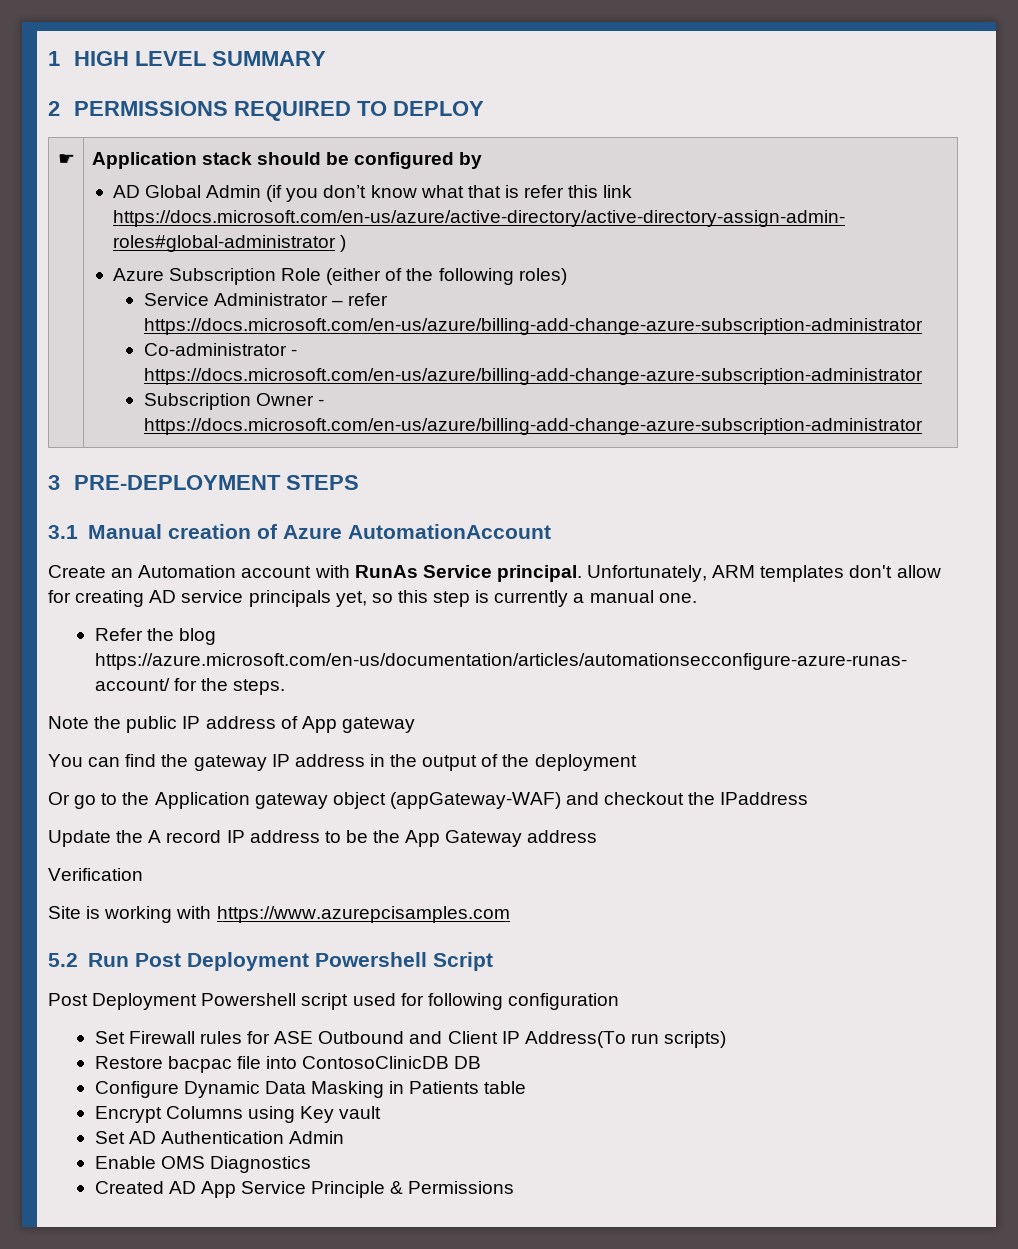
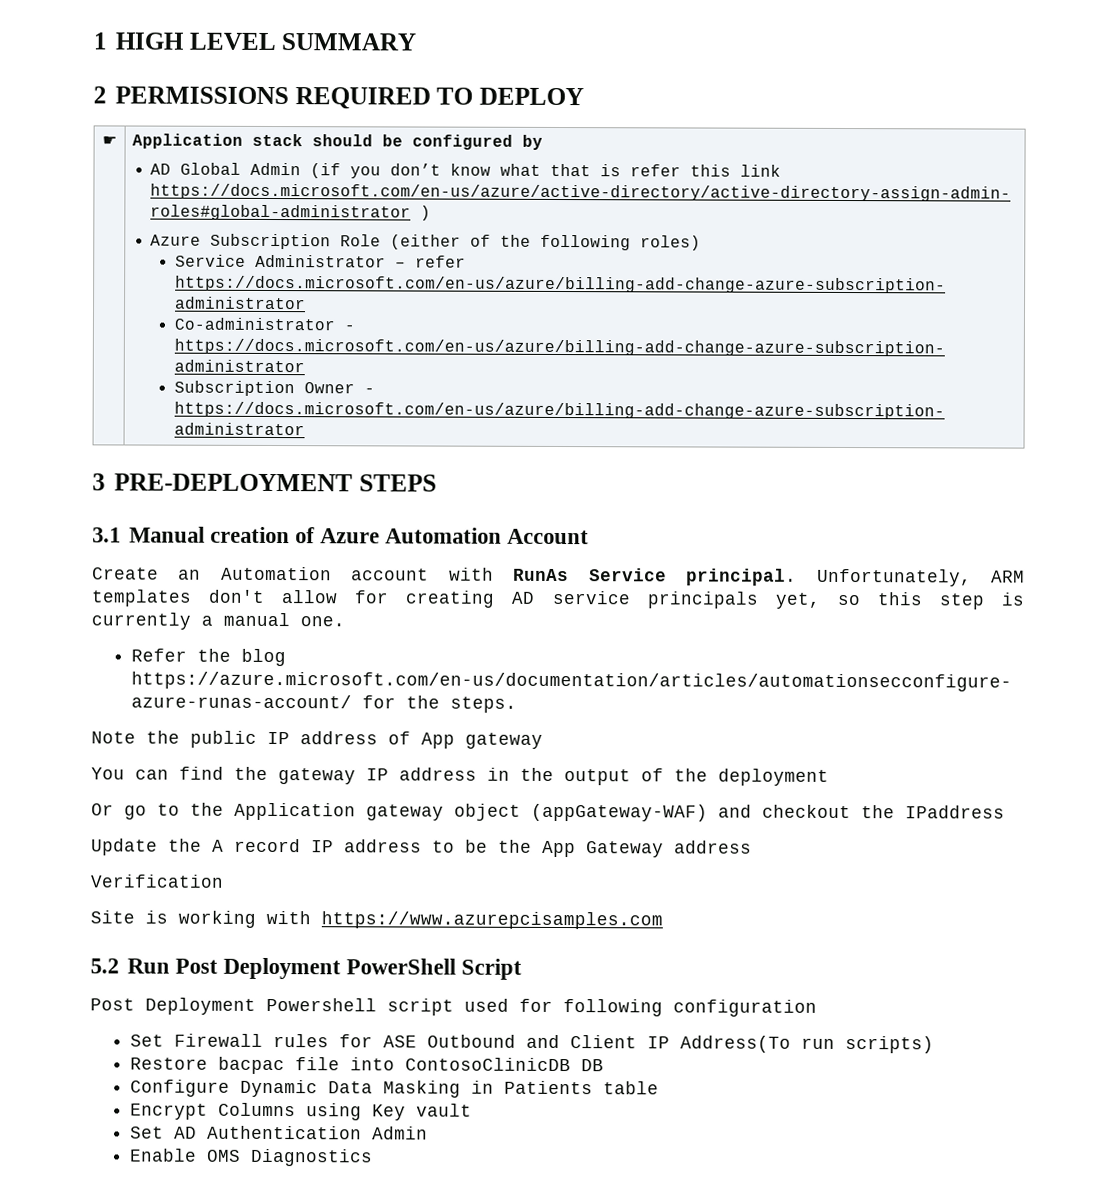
- 3.1 Manual creation of Azure AutomationAccount
+ 3.1 Manual creation of Azure Automation Account
- 5.2 Run Post Deployment Powershell Script
+ 5.2 Run Post Deployment PowerShell Script
- Created AD App Service Principle & Permissions

